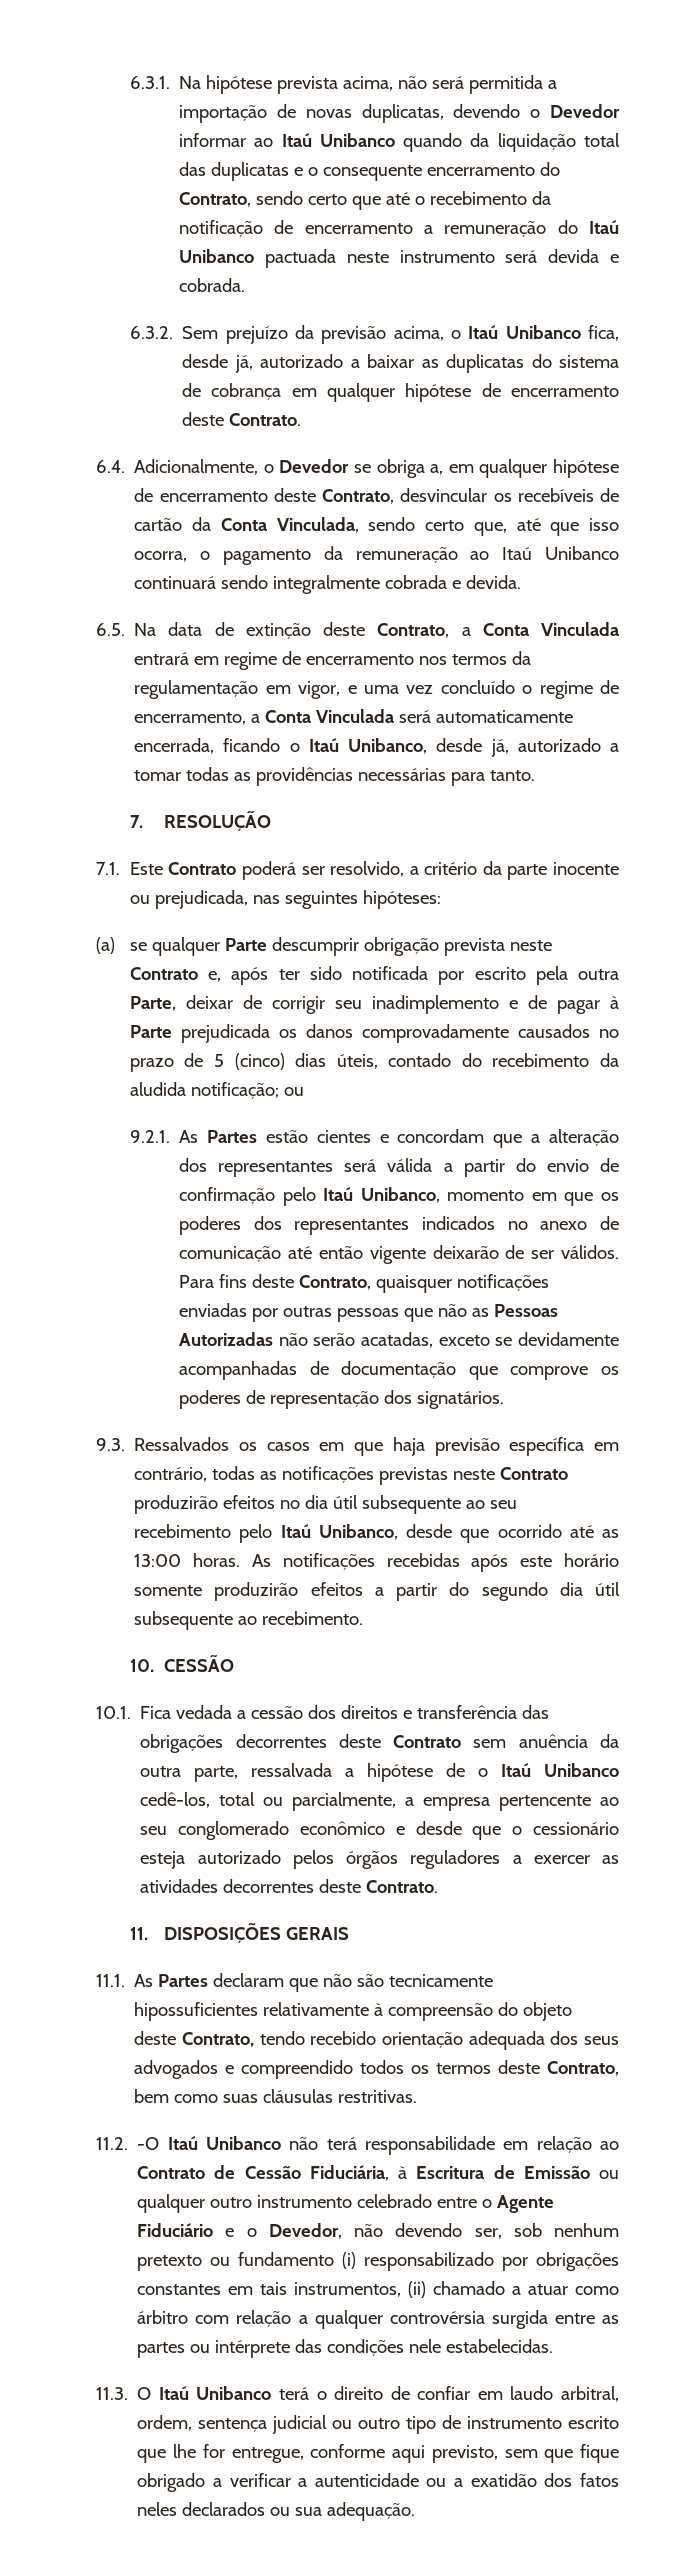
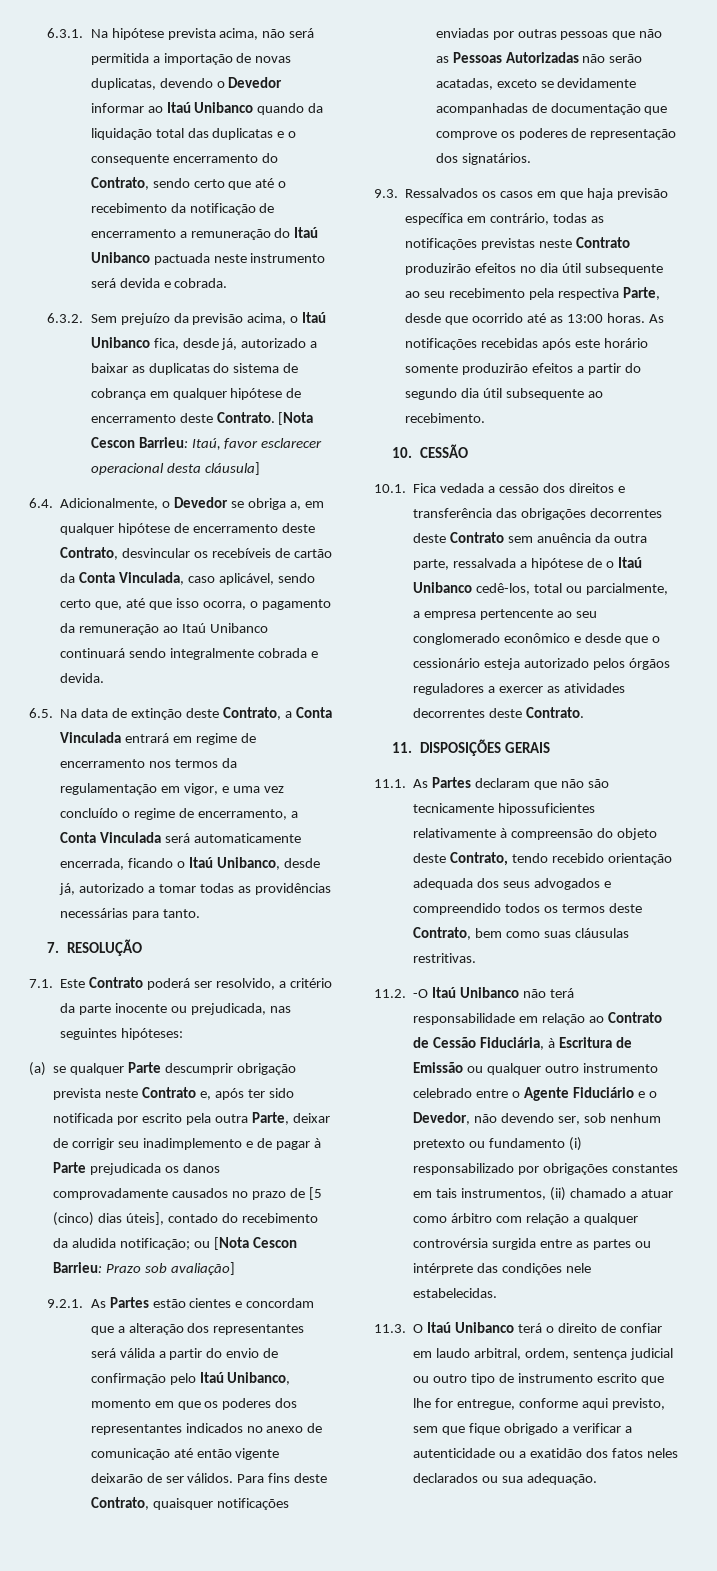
+ [Nota Cescon Barrieu: Itaú, favor esclarecer operacional desta cláusula]
- 6.4. Adicionalmente, o Devedor se obriga a, em qualquer hipótese de encerramento deste Contrato, desvincular os recebíveis de cartão da Conta Vinculada, sendo certo que, até que isso ocorra, o pagamento da remuneração ao Itaú Unibanco continuará sendo integralmente cobrada e devida.
+ 6.4. Adicionalmente, o Devedor se obriga a, em qualquer hipótese de encerramento deste Contrato, desvincular os recebíveis de cartão da Conta Vinculada, caso aplicável, sendo certo que, até que isso ocorra, o pagamento da remuneração ao Itaú Unibanco continuará sendo integralmente cobrada e devida.
- (a) se qualquer Parte descumprir obrigação prevista neste Contrato e, após ter sido notificada por escrito pela outra Parte, deixar de corrigir seu inadimplemento e de pagar à Parte prejudicada os danos comprovadamente causados no prazo de 5 (cinco) dias úteis, contado do recebimento da aludida notificação; ou
+ (a) se qualquer Parte descumprir obrigação prevista neste Contrato e, após ter sido notificada por escrito pela outra Parte, deixar de corrigir seu inadimplemento e de pagar à Parte prejudicada os danos comprovadamente causados no prazo de [5 (cinco) dias úteis], contado do recebimento da aludida notificação; ou [Nota Cescon Barrieu: Prazo sob avaliação]
- 9.3. Ressalvados os casos em que haja previsão específica em contrário, todas as notificações previstas neste Contrato produzirão efeitos no dia útil subsequente ao seu recebimento pelo Itaú Unibanco, desde que ocorrido até as 13:00 horas.
+ 9.3. Ressalvados os casos em que haja previsão específica em contrário, todas as notificações previstas neste Contrato produzirão efeitos no dia útil subsequente ao seu recebimento pela respectiva Parte, desde que ocorrido até as 13:00 horas.

